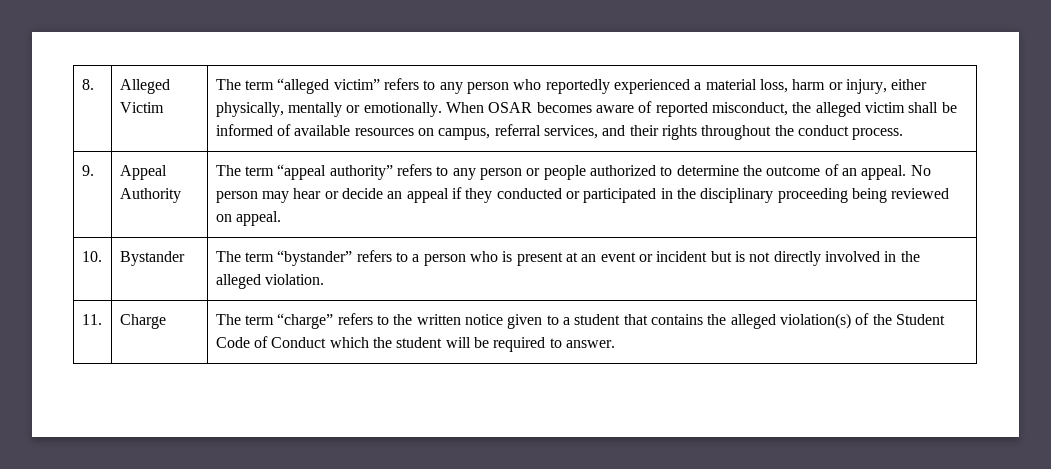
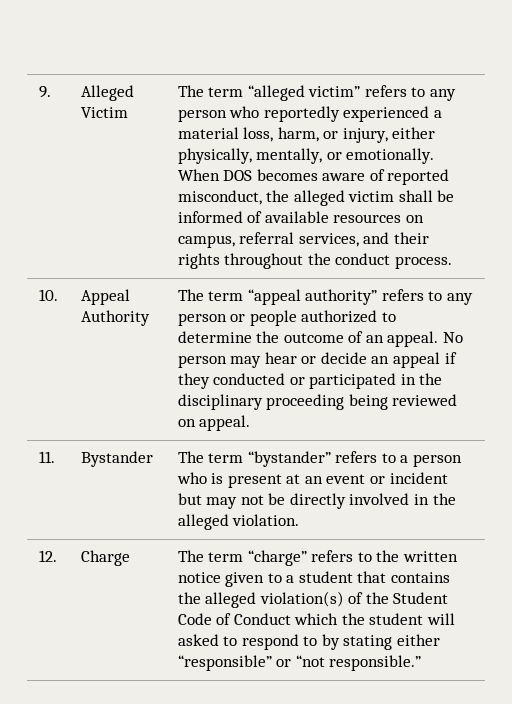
- 8.
+ 9.
- The term “alleged victim” refers to any person who reportedly experienced a material loss, harm or injury, either physically, mentally or emotionally.
+ The term “alleged victim” refers to any person who reportedly experienced a material loss, harm, or injury, either physically, mentally, or emotionally.
- When OSAR becomes aware of reported misconduct, the alleged victim shall be informed of available resources on campus, referral services, and their rights throughout the conduct process.
+ When DOS becomes aware of reported misconduct, the alleged victim shall be informed of available resources on campus, referral services, and their rights throughout the conduct process.
- 9.
+ 10.
- 10. | Bystander | The term “bystander” refers to a person who is present at an event or incident but is not directly involved in the alleged violation.
+ 11. | Bystander | The term “bystander” refers to a person who is present at an event or incident but may not be directly involved in the alleged violation.
- 11. | Charge | The term “charge” refers to the written notice given to a student that contains the alleged violation(s) of the Student Code of Conduct which the student will be required to answer.
+ 12. | Charge | The term “charge” refers to the written notice given to a student that contains the alleged violation(s) of the Student Code of Conduct which the student will asked to respond to by stating either “responsible” or “not responsible.”

